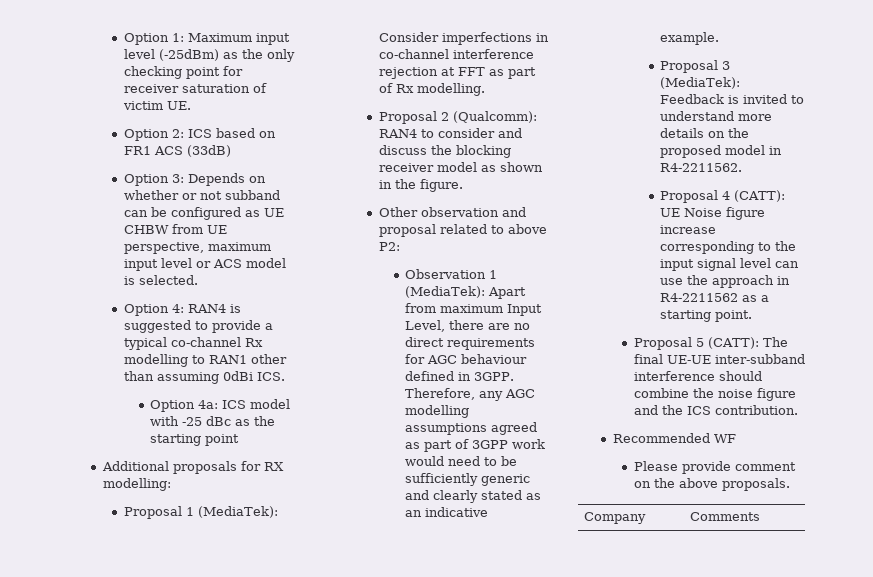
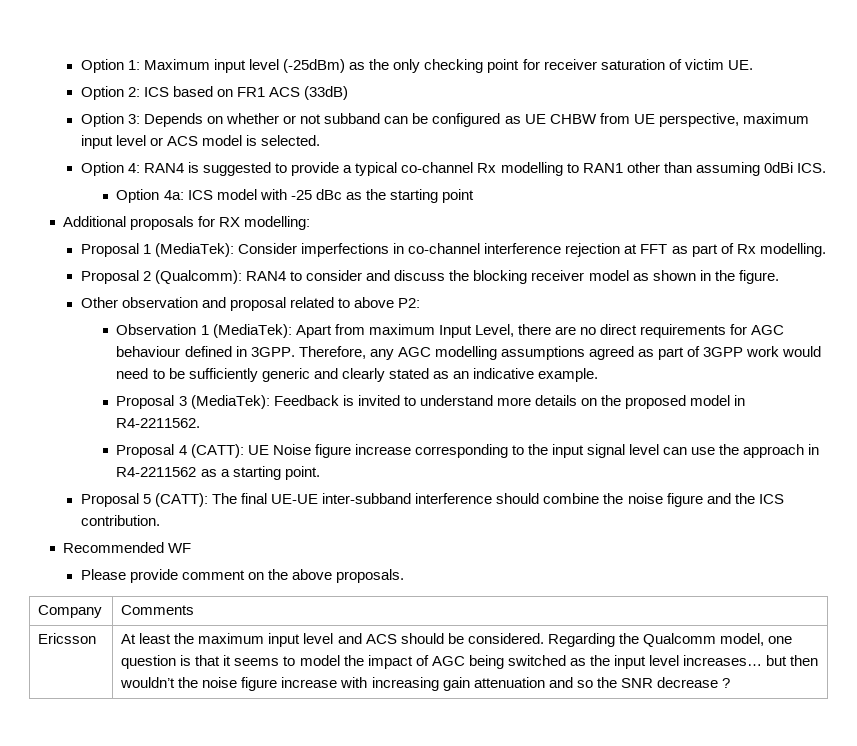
+ Ericsson | At least the maximum input level and ACS should be considered. Regarding the Qualcomm model, one question is that it seems to model the impact of AGC being switched as the input level increases… but then wouldn’t the noise figure increase with increasing gain attenuation and so the SNR decrease ?

